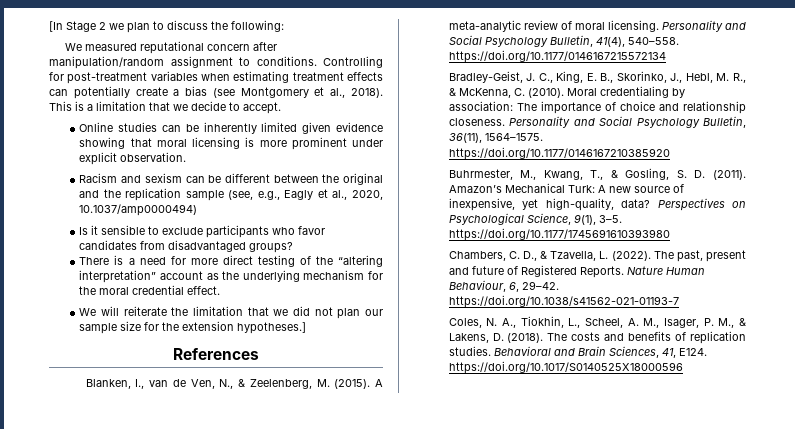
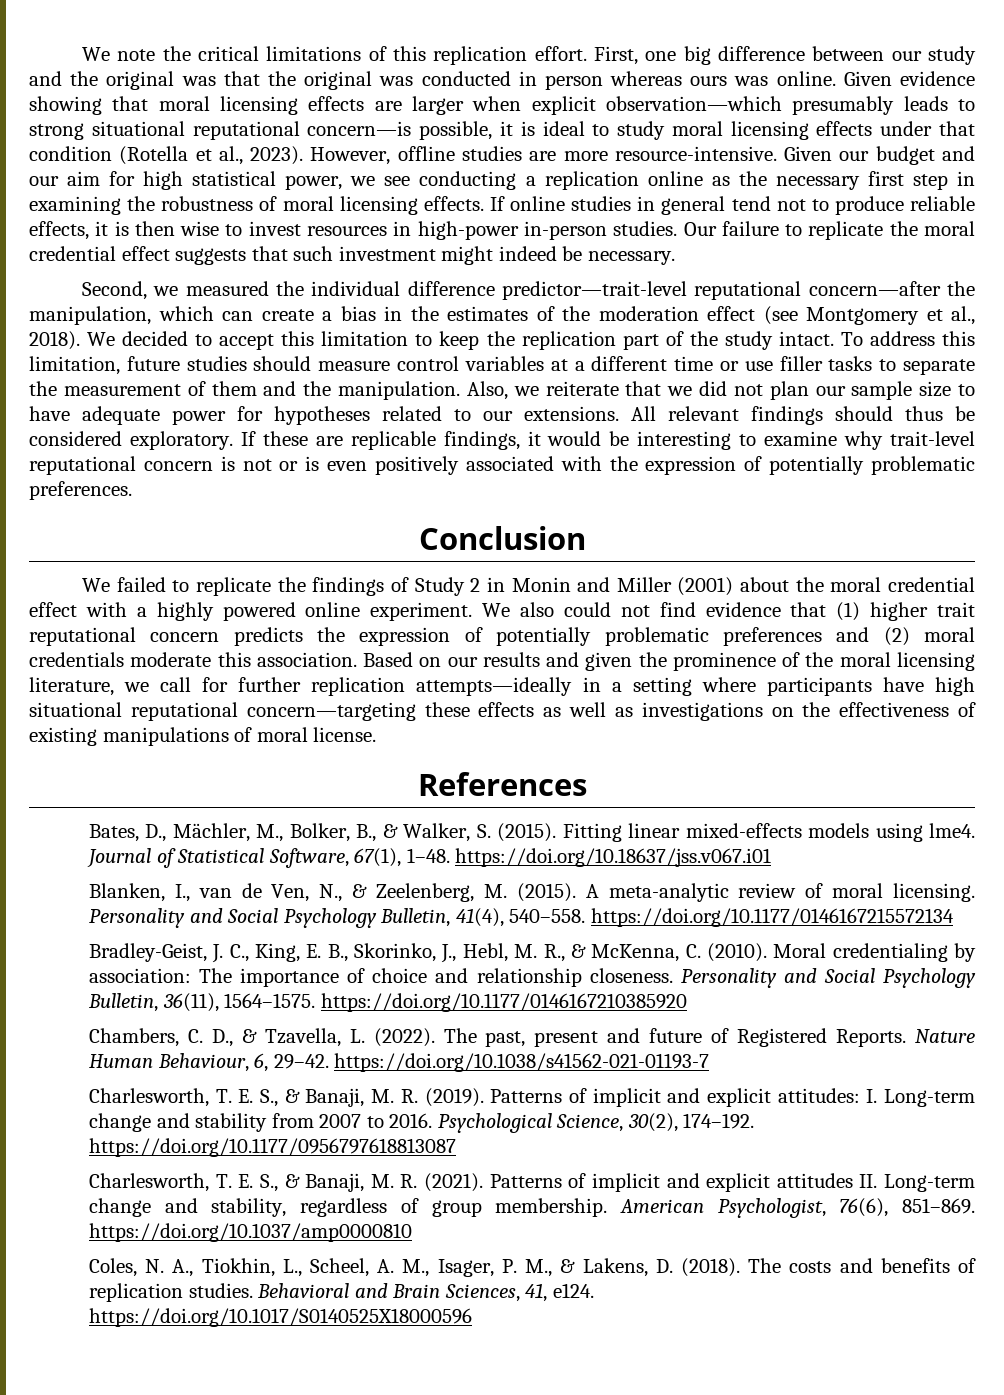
- [In Stage 2 we plan to discuss the following:
- We measured reputational concern after manipulation/random assignment to conditions. Controlling for post-treatment variables when estimating treatment effects can potentially create a bias (see Montgomery et al., 2018).
+ We note the critical limitations of this replication effort. First, one big difference between our study and the original was that the original was conducted in person whereas ours was online. Given evidence showing that moral licensing effects are larger when explicit observation—which presumably leads to strong situational reputational concern—is possible, it is ideal to study moral licensing effects under that condition (Rotella et al., 2023). However, offline studies are more resource-intensive. Given our budget and our aim for high statistical power, we see conducting a replication online as the necessary first step in examining the robustness of moral licensing effects. If online studies in general tend not to produce reliable effects, it is then wise to invest resources in high-power in-person studies. Our failure to replicate the moral credential effect suggests that such investment might indeed be necessary.
+ Second, we measured the individual difference predictor—trait-level reputational concern—after the manipulation, which can create a bias in the estimates of the moderation effect (see Montgomery et al., 2018).
- This is a limitation that we decide to accept.
- Online studies can be inherently limited given evidence showing that moral licensing is more prominent under explicit observation.
- Racism and sexism can be different between the original and the replication sample (see, e.g., Eagly et al., 2020, 10.1037/amp0000494)
- Is it sensible to exclude participants who favor candidates from disadvantaged groups?
- There is a need for more direct testing of the “altering interpretation” account as the underlying mechanism for the moral credential effect.
- We will reiterate the limitation that we did not plan our sample size for the extension hypotheses.]
+ We decided to accept this limitation to keep the replication part of the study intact. To address this limitation, future studies should measure control variables at a different time or use filler tasks to separate the measurement of them and the manipulation. Also, we reiterate that we did not plan our sample size to have adequate power for hypotheses related to our extensions. All relevant findings should thus be considered exploratory. If these are replicable findings, it would be interesting to examine why trait-level reputational concern is not or is even positively associated with the expression of potentially problematic preferences.
+ Conclusion
+ We failed to replicate the findings of Study 2 in Monin and Miller (2001) about the moral credential effect with a highly powered online experiment. We also could not find evidence that (1) higher trait reputational concern predicts the expression of potentially problematic preferences and (2) moral credentials moderate this association. Based on our results and given the prominence of the moral licensing literature, we call for further replication attempts—ideally in a setting where participants have high situational reputational concern—targeting these effects as well as investigations on the effectiveness of existing manipulations of moral license.
  References
+ Bates, D., Mächler, M., Bolker, B., & Walker, S. (2015). Fitting linear mixed-effects models using lme4. Journal of Statistical Software, 67(1), 1–48. https://doi.org/10.18637/jss.v067.i01
- Buhrmester, M., Kwang, T., & Gosling, S. D. (2011). Amazon’s Mechanical Turk: A new source of inexpensive, yet high-quality, data? Perspectives on Psychological Science, 9(1), 3–5. https://doi.org/10.1177/1745691610393980
+ Charlesworth, T. E. S., & Banaji, M. R. (2019). Patterns of implicit and explicit attitudes: I. Long-term change and stability from 2007 to 2016. Psychological Science, 30(2), 174–192. https://doi.org/10.1177/0956797618813087
+ Charlesworth, T. E. S., & Banaji, M. R. (2021). Patterns of implicit and explicit attitudes II. Long-term change and stability, regardless of group membership. American Psychologist, 76(6), 851–869. https://doi.org/10.1037/amp0000810
- Behavioral and Brain Sciences, 41, E124. https://doi.org/10.1017/S0140525X18000596
+ Behavioral and Brain Sciences, 41, e124. https://doi.org/10.1017/S0140525X18000596

